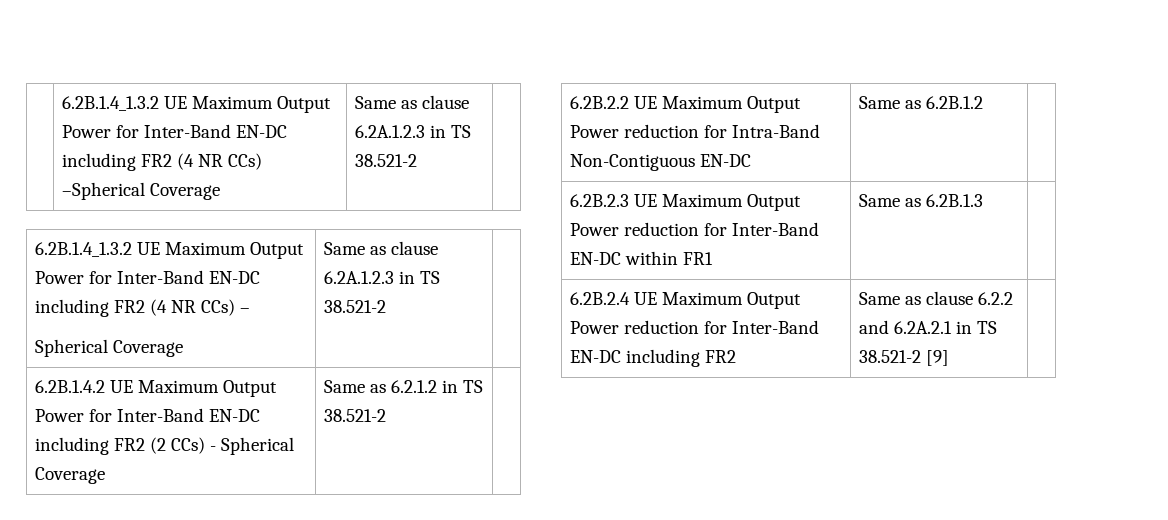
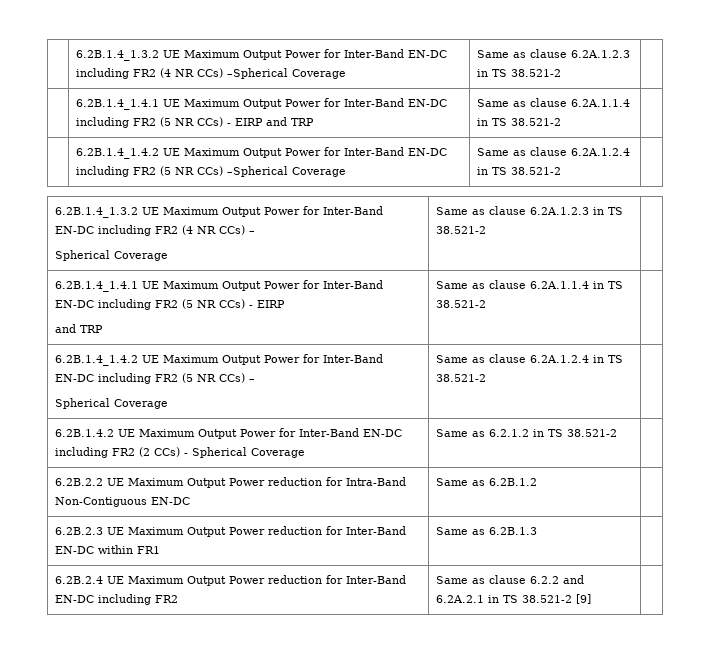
+ | 6.2B.1.4_1.4.1 UE Maximum Output Power for Inter-Band EN-DC including FR2 (5 NR CCs) - EIRP and TRP | Same as clause 6.2A.1.1.4 in TS 38.521-2 |
+ | 6.2B.1.4_1.4.2 UE Maximum Output Power for Inter-Band EN-DC including FR2 (5 NR CCs) –Spherical Coverage | Same as clause 6.2A.1.2.4 in TS 38.521-2 |
  6.2B.1.4_1.3.2 UE Maximum Output Power for Inter-Band EN-DC including FR2 (4 NR CCs) –
  Spherical Coverage | Same as clause 6.2A.1.2.3 in TS 38.521-2 |
+ 6.2B.1.4_1.4.1 UE Maximum Output Power for Inter-Band EN-DC including FR2 (5 NR CCs) - EIRP
+ and TRP | Same as clause 6.2A.1.1.4 in TS 38.521-2 |
+ 6.2B.1.4_1.4.2 UE Maximum Output Power for Inter-Band EN-DC including FR2 (5 NR CCs) –
+ Spherical Coverage | Same as clause 6.2A.1.2.4 in TS 38.521-2 |

